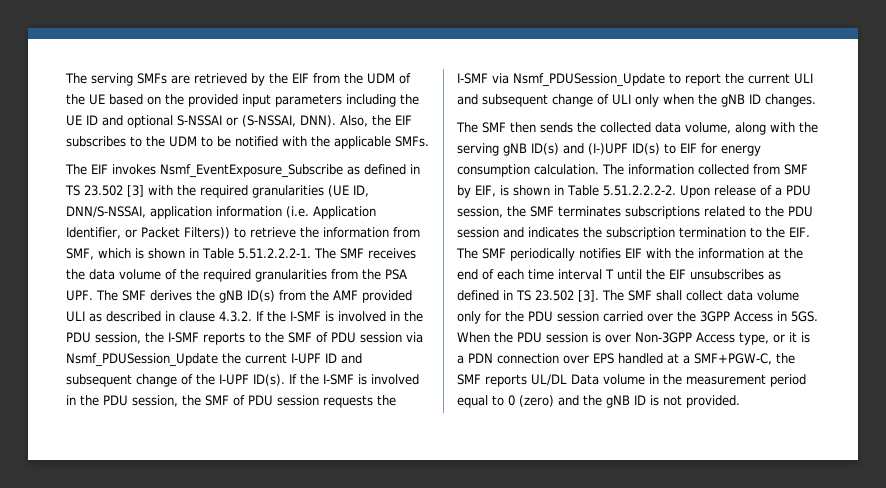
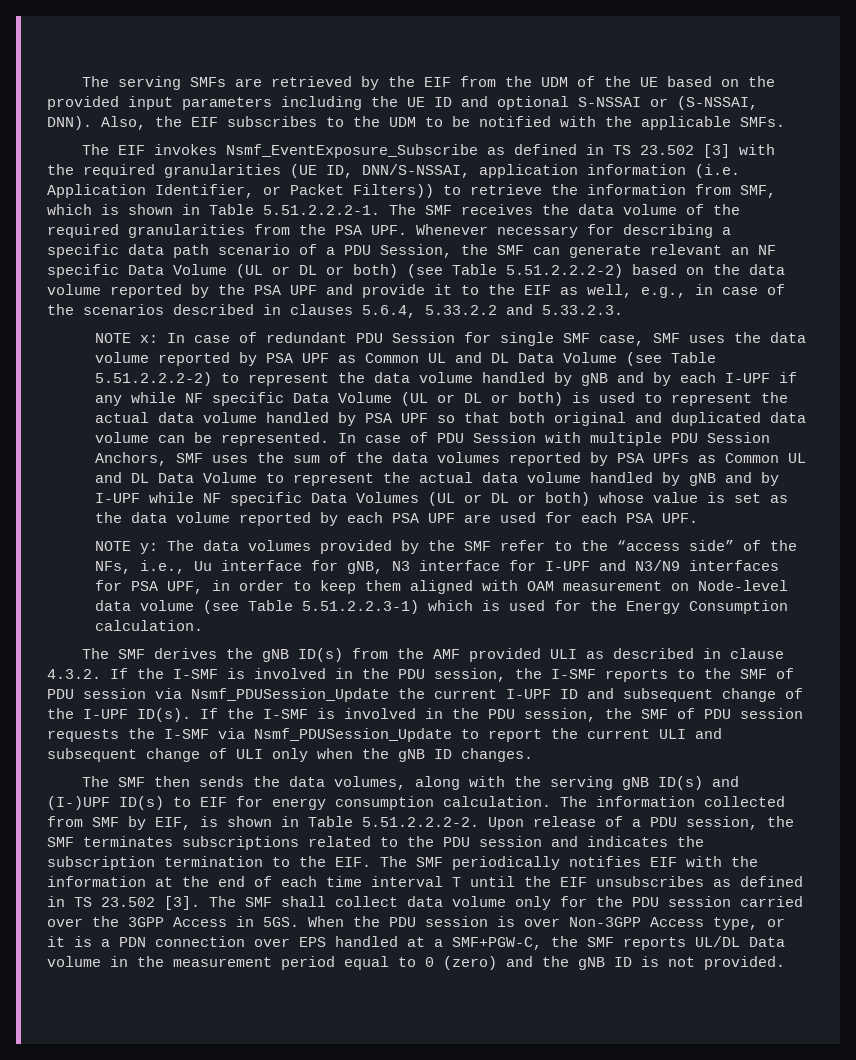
- The EIF invokes Nsmf_EventExposure_Subscribe as defined in TS 23.502 [3] with the required granularities (UE ID, DNN/S-NSSAI, application information (i.e. Application Identifier, or Packet Filters)) to retrieve the information from SMF, which is shown in Table 5.51.2.2.2-1. The SMF receives the data volume of the required granularities from the PSA UPF. The SMF derives the gNB ID(s) from the AMF provided ULI as described in clause 4.3.2. If the I-SMF is involved in the PDU session, the I-SMF reports to the SMF of PDU session via Nsmf_PDUSession_Update the current I-UPF ID and subsequent change of the I-UPF ID(s).
+ The EIF invokes Nsmf_EventExposure_Subscribe as defined in TS 23.502 [3] with the required granularities (UE ID, DNN/S-NSSAI, application information (i.e. Application Identifier, or Packet Filters)) to retrieve the information from SMF, which is shown in Table 5.51.2.2.2-1. The SMF receives the data volume of the required granularities from the PSA UPF. Whenever necessary for describing a specific data path scenario of a PDU Session, the SMF can generate relevant an NF specific Data Volume (UL or DL or both) (see Table 5.51.2.2.2-2) based on the data volume reported by the PSA UPF and provide it to the EIF as well, e.g., in case of the scenarios described in clauses 5.6.4, 5.33.2.2 and 5.33.2.3.
+ NOTE x: In case of redundant PDU Session for single SMF case, SMF uses the data volume reported by PSA UPF as Common UL and DL Data Volume (see Table 5.51.2.2.2-2) to represent the data volume handled by gNB and by each I-UPF if any while NF specific Data Volume (UL or DL or both) is used to represent the actual data volume handled by PSA UPF so that both original and duplicated data volume can be represented. In case of PDU Session with multiple PDU Session Anchors, SMF uses the sum of the data volumes reported by PSA UPFs as Common UL and DL Data Volume to represent the actual data volume handled by gNB and by I-UPF while NF specific Data Volumes (UL or DL or both) whose value is set as the data volume reported by each PSA UPF are used for each PSA UPF.
+ NOTE y: The data volumes provided by the SMF refer to the “access side” of the NFs, i.e., Uu interface for gNB, N3 interface for I-UPF and N3/N9 interfaces for PSA UPF, in order to keep them aligned with OAM measurement on Node-level data volume (see Table 5.51.2.2.3-1) which is used for the Energy Consumption calculation.
+ The SMF derives the gNB ID(s) from the AMF provided ULI as described in clause 4.3.2. If the I-SMF is involved in the PDU session, the I-SMF reports to the SMF of PDU session via Nsmf_PDUSession_Update the current I-UPF ID and subsequent change of the I-UPF ID(s).
- The SMF then sends the collected data volume, along with the serving gNB ID(s) and (I-)UPF ID(s) to EIF for energy consumption calculation.
+ The SMF then sends the data volumes, along with the serving gNB ID(s) and (I-)UPF ID(s) to EIF for energy consumption calculation.

